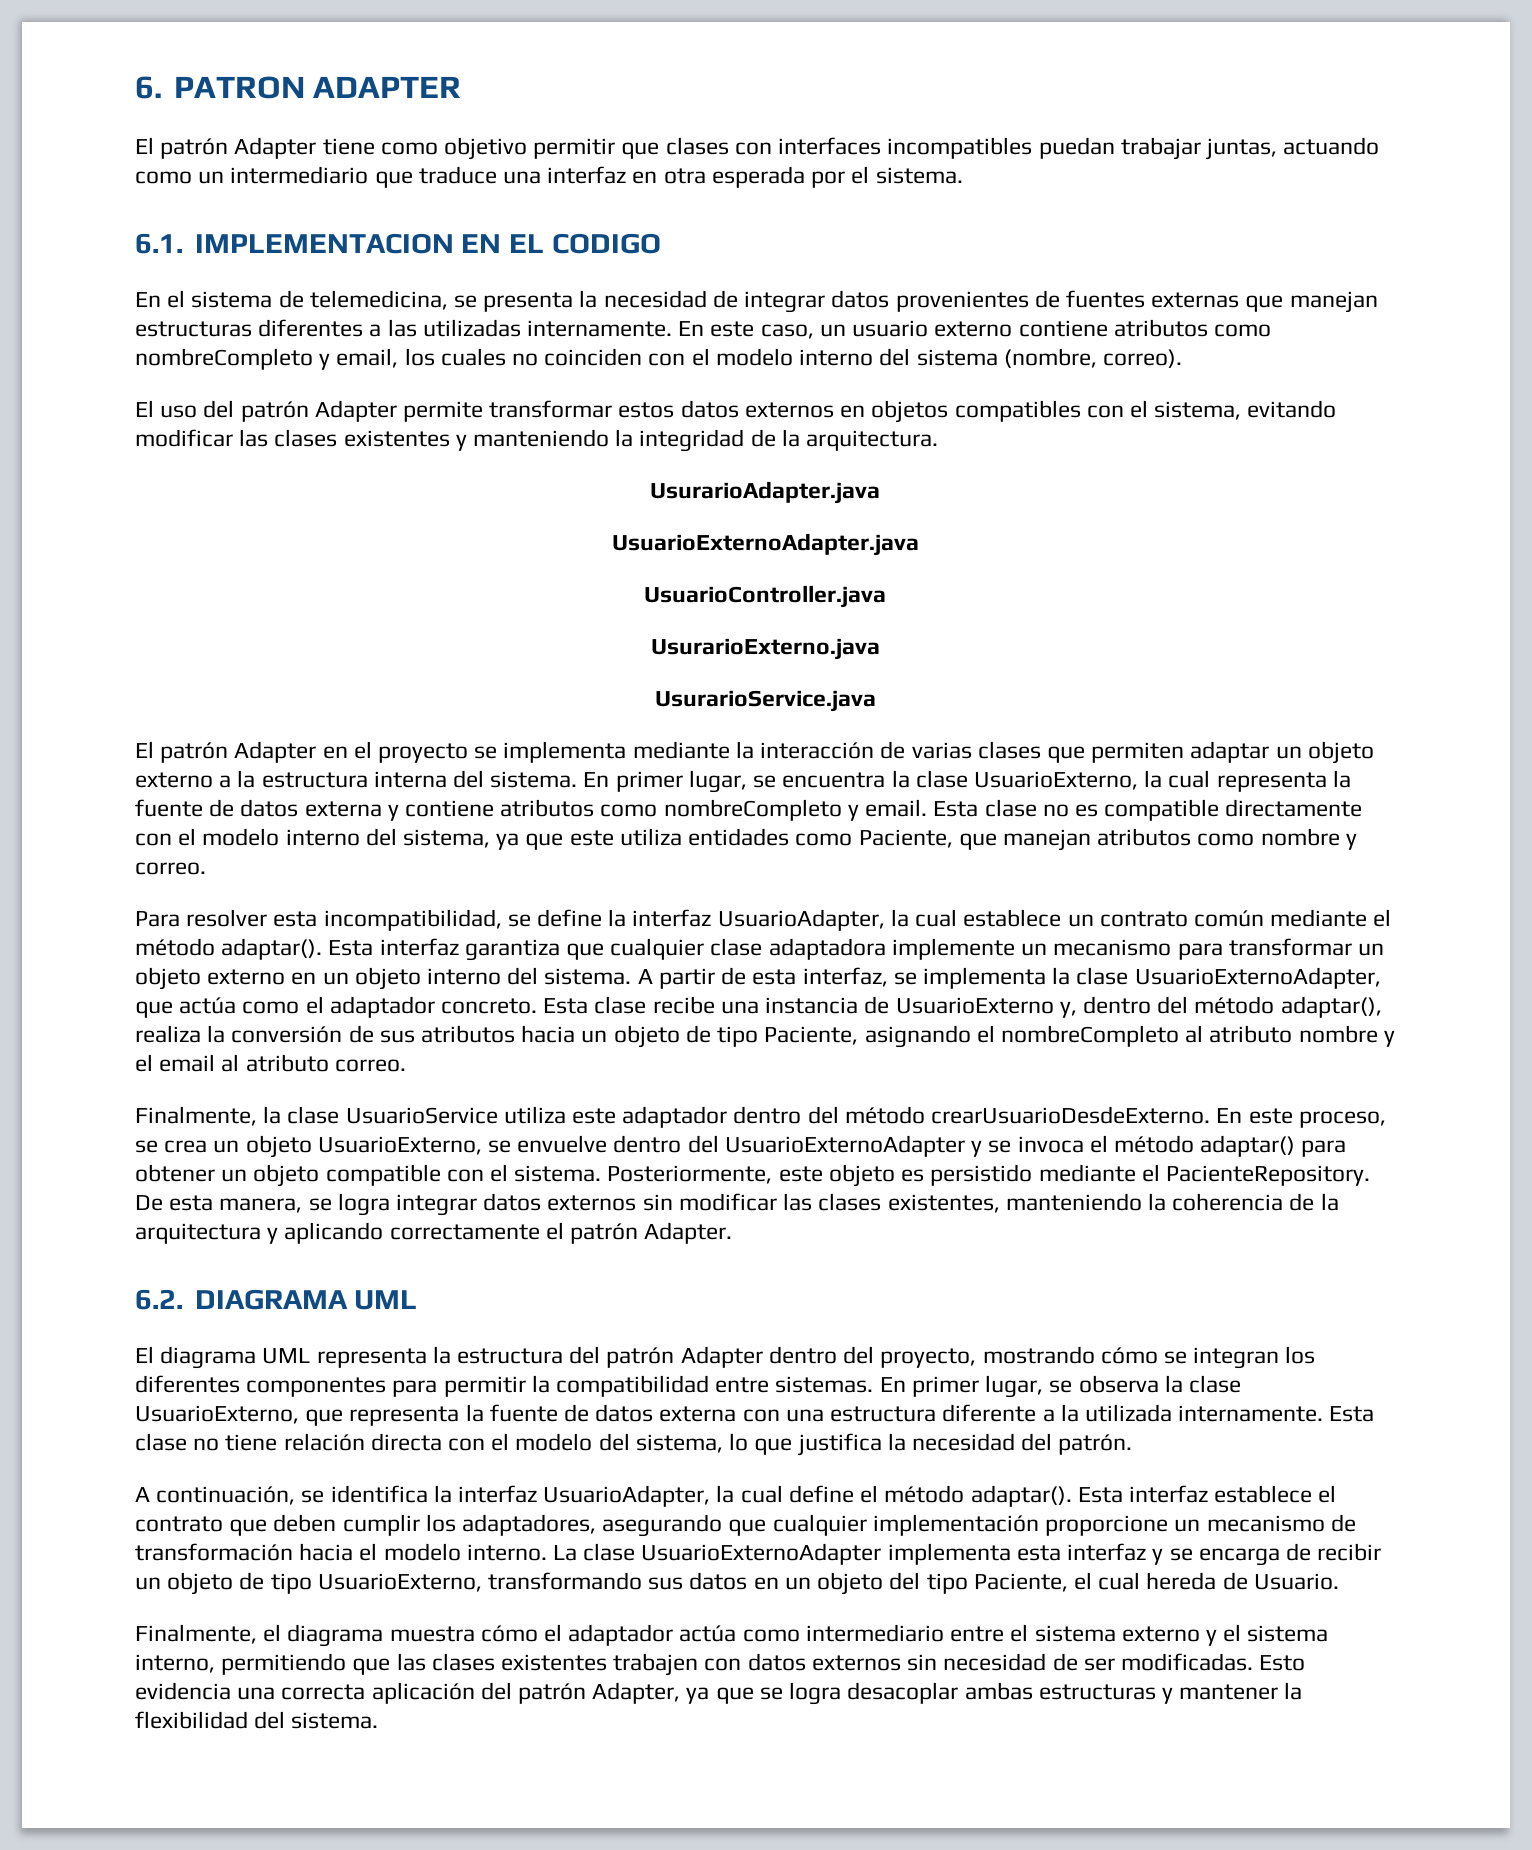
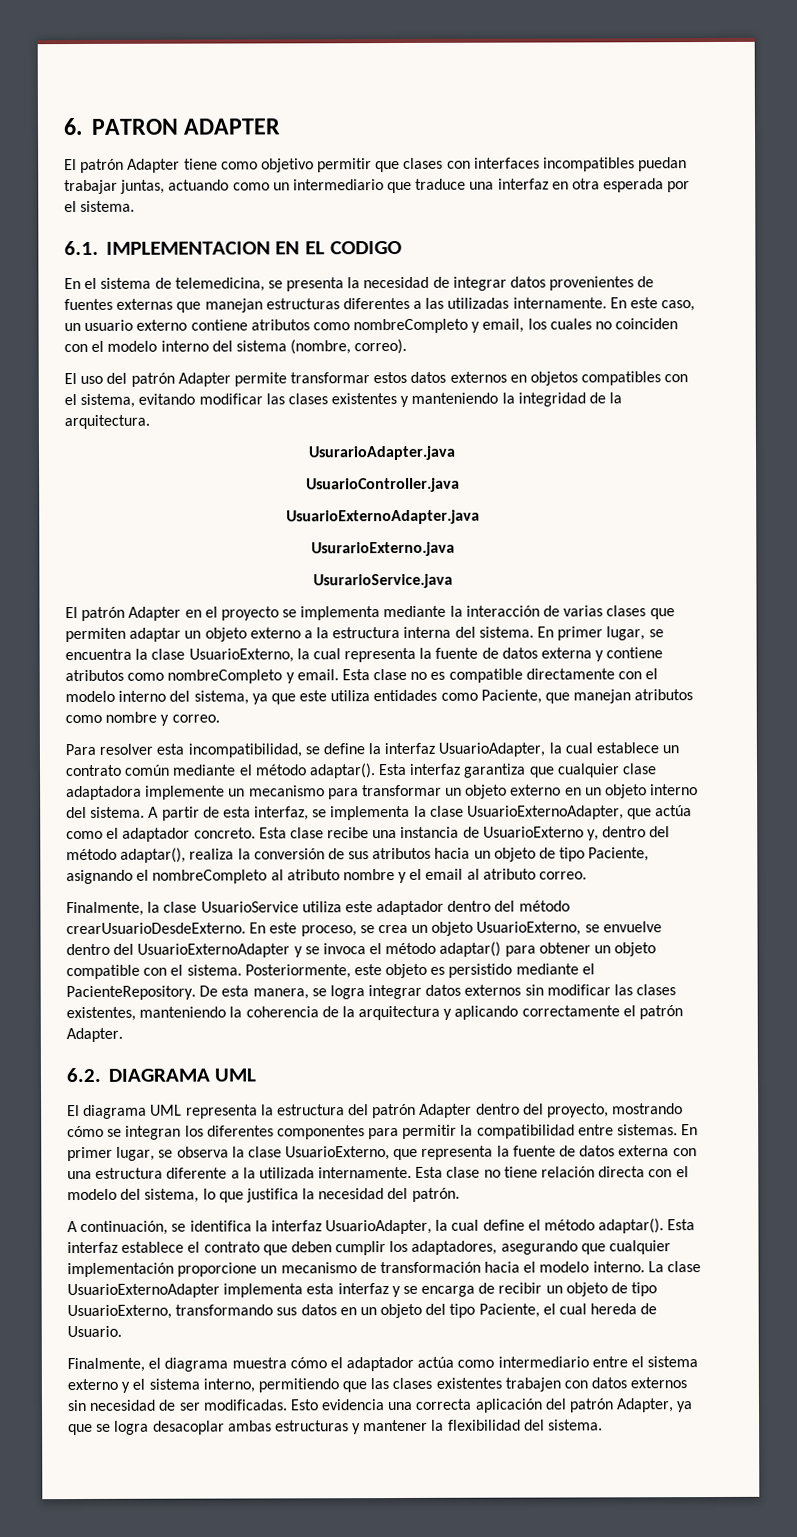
+ UsuarioController.java
- UsuarioController.java

